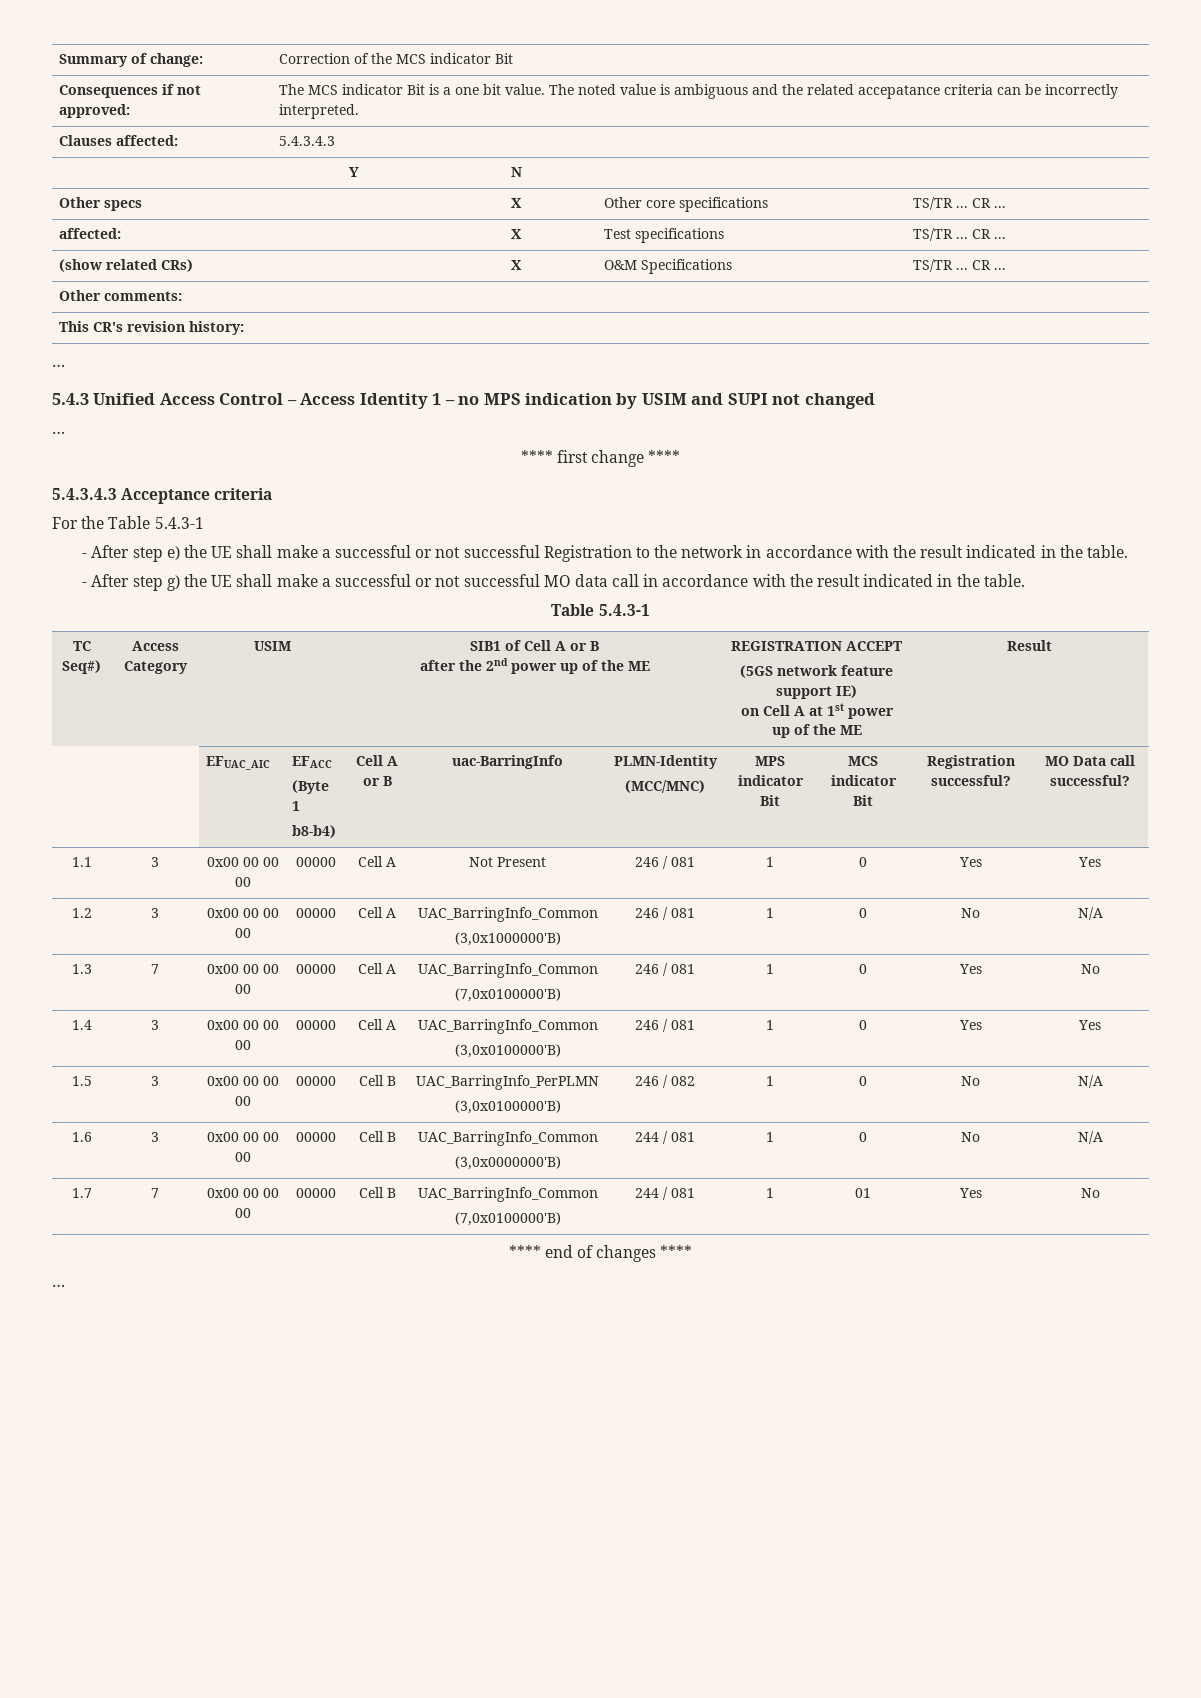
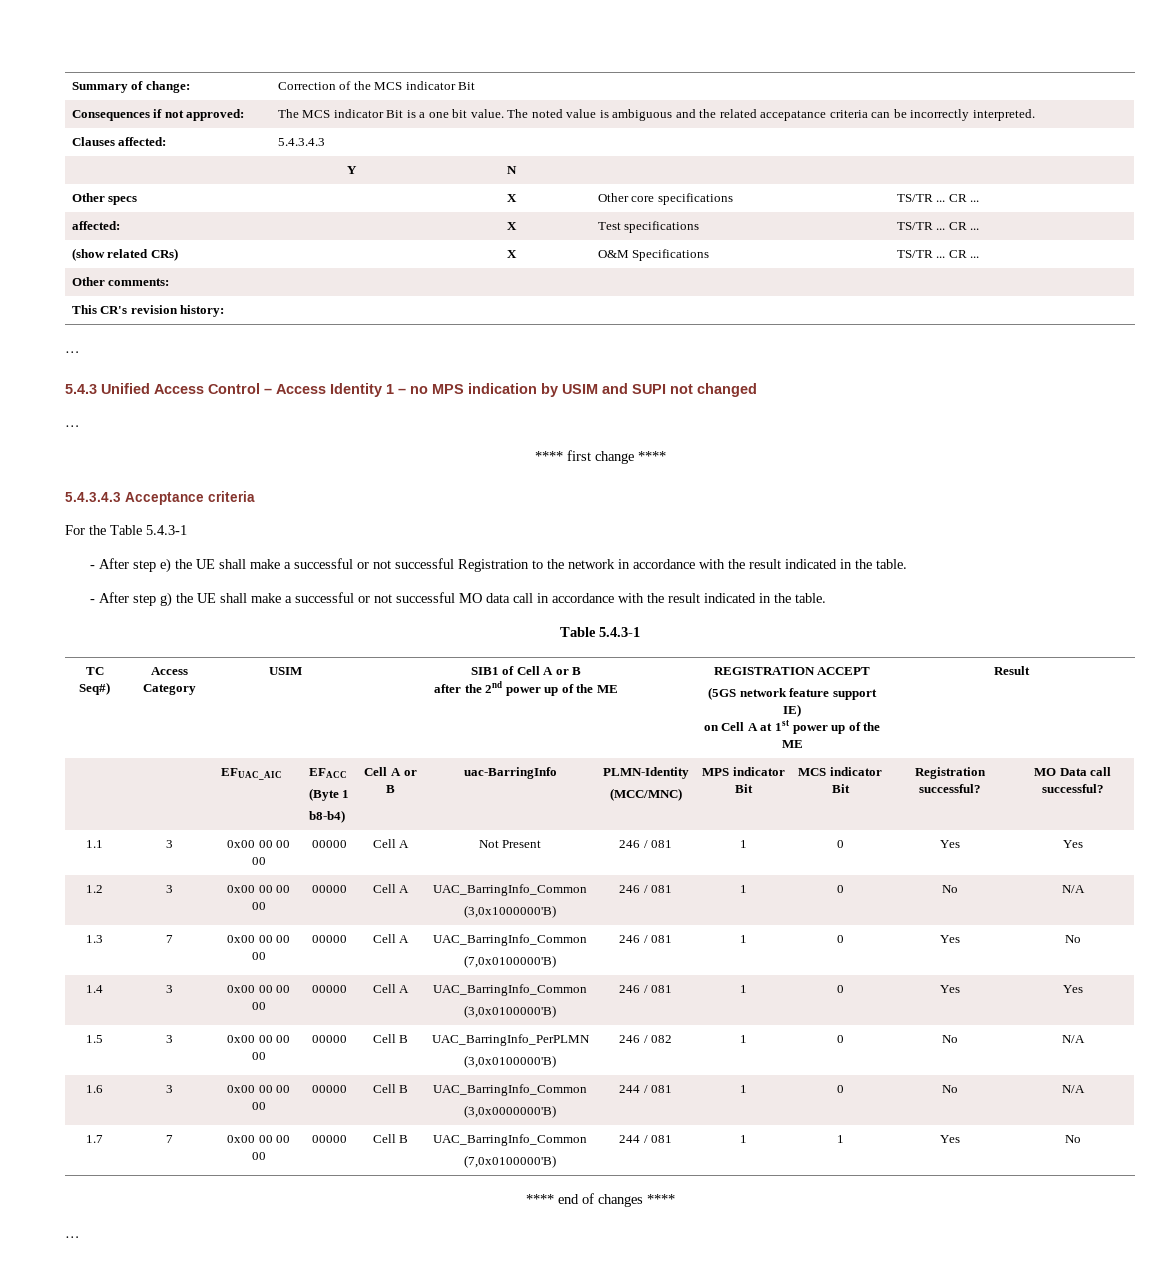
  1.7 | 7 | 0x00 00 00 00 | 00000 | Cell B | UAC_BarringInfo_Common
- (7,0x0100000'B) | 244 / 081 | 1 | 01 | Yes | No
+ (7,0x0100000'B) | 244 / 081 | 1 | 1 | Yes | No

